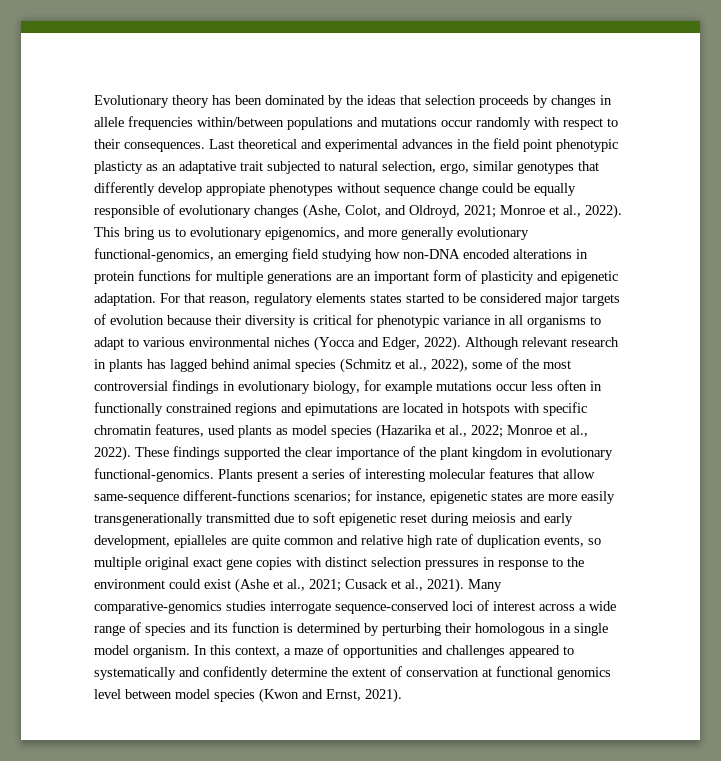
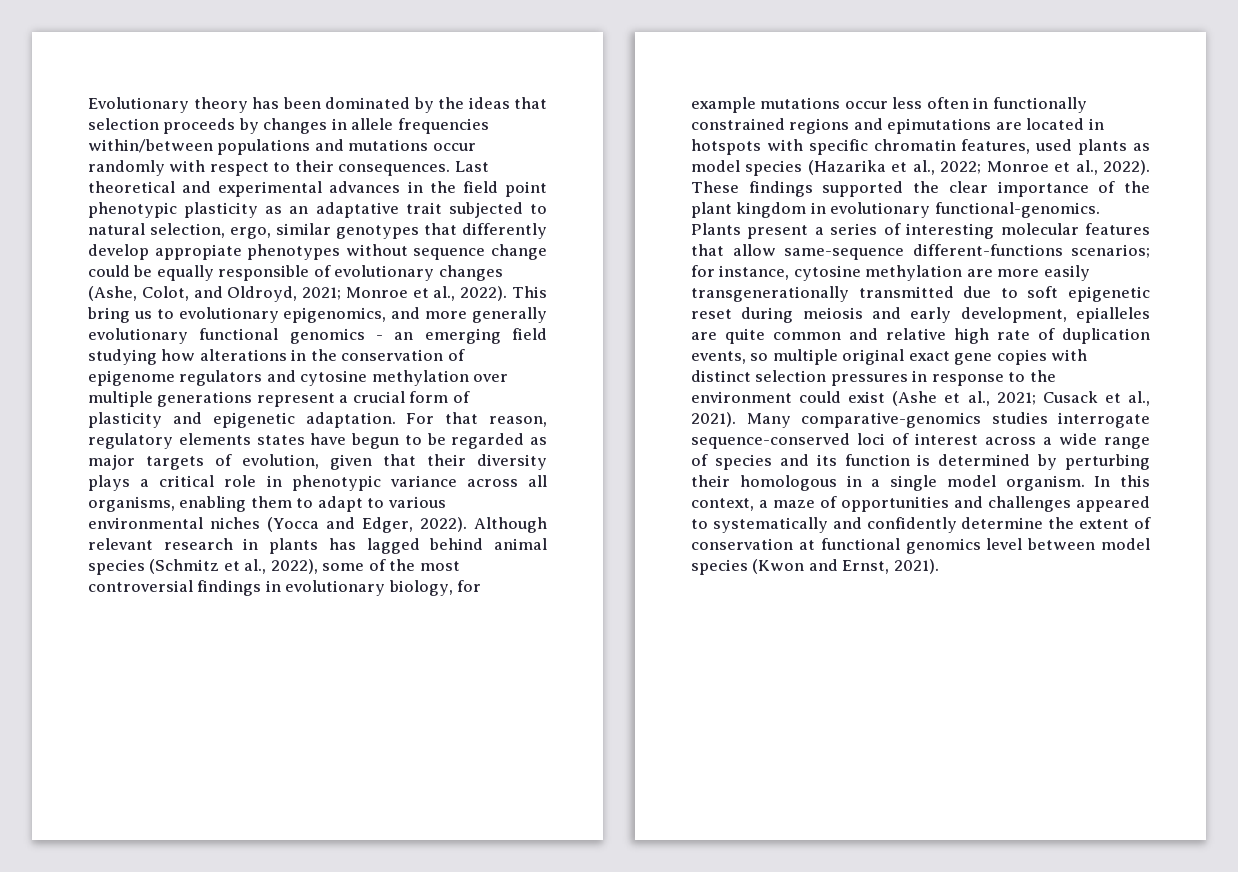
- Last theoretical and experimental advances in the field point phenotypic plasticty as an adaptative trait subjected to natural selection, ergo, similar genotypes that differently develop appropiate phenotypes without sequence change could be equally responsible of evolutionary changes (Ashe, Colot, and Oldroyd, 2021; Monroe et al., 2022).
+ Last theoretical and experimental advances in the field point phenotypic plasticity as an adaptative trait subjected to natural selection, ergo, similar genotypes that differently develop appropiate phenotypes without sequence change could be equally responsible of evolutionary changes (Ashe, Colot, and Oldroyd, 2021; Monroe et al., 2022).
- This bring us to evolutionary epigenomics, and more generally evolutionary functional-genomics, an emerging field studying how non-DNA encoded alterations in protein functions for multiple generations are an important form of plasticity and epigenetic adaptation.
+ This bring us to evolutionary epigenomics, and more generally evolutionary functional genomics - an emerging field studying how alterations in the conservation of epigenome regulators and cytosine methylation over multiple generations represent a crucial form of plasticity and epigenetic adaptation.
- For that reason, regulatory elements states started to be considered major targets of evolution because their diversity is critical for phenotypic variance in all organisms to adapt to various environmental niches (Yocca and Edger, 2022).
+ For that reason, regulatory elements states have begun to be regarded as major targets of evolution, given that their diversity plays a critical role in phenotypic variance across all organisms, enabling them to adapt to various environmental niches (Yocca and Edger, 2022).
- for instance, epigenetic states are more easily transgenerationally transmitted due to soft epigenetic reset during meiosis and early development, epialleles are quite common and relative high rate of duplication events, so multiple original exact gene copies with distinct selection pressures in response to the environment could exist (Ashe et al., 2021;
+ for instance, cytosine methylation are more easily transgenerationally transmitted due to soft epigenetic reset during meiosis and early development, epialleles are quite common and relative high rate of duplication events, so multiple original exact gene copies with distinct selection pressures in response to the environment could exist (Ashe et al., 2021;

